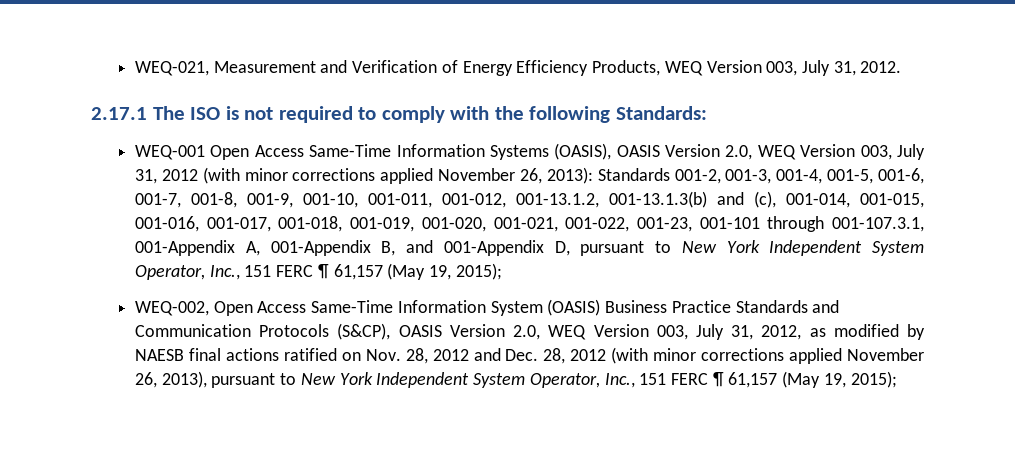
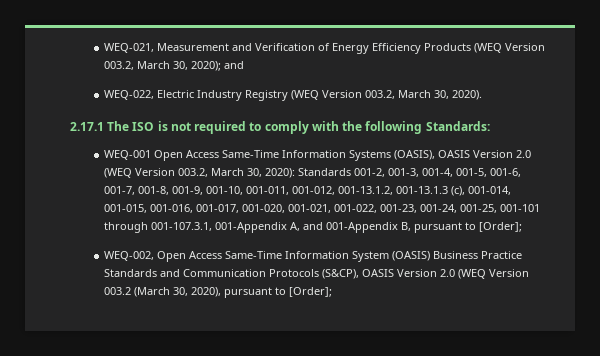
- WEQ-021, Measurement and Verification of Energy Efficiency Products, WEQ Version 003, July 31, 2012.
+ WEQ-021, Measurement and Verification of Energy Efficiency Products (WEQ Version 003.2, March 30, 2020); and
+ WEQ-022, Electric Industry Registry (WEQ Version 003.2, March 30, 2020).
- WEQ-001 Open Access Same-Time Information Systems (OASIS), OASIS Version 2.0, WEQ Version 003, July 31, 2012 (with minor corrections applied November 26, 2013): Standards 001-2, 001-3, 001-4, 001-5, 001-6, 001-7, 001-8, 001-9, 001-10, 001-011, 001-012, 001-13.1.2, 001-13.1.3(b) and (c), 001-014, 001-015, 001-016, 001-017, 001-018, 001-019, 001-020, 001-021, 001-022, 001-23, 001-101 through 001-107.3.1, 001-Appendix A, 001-Appendix B, and 001-Appendix D, pursuant to New York Independent System Operator, Inc., 151 FERC ¶ 61,157 (May 19, 2015);
+ WEQ-001 Open Access Same-Time Information Systems (OASIS), OASIS Version 2.0 (WEQ Version 003.2, March 30, 2020): Standards 001-2, 001-3, 001-4, 001-5, 001-6, 001-7, 001-8, 001-9, 001-10, 001-011, 001-012, 001-13.1.2, 001-13.1.3 (c), 001-014, 001-015, 001-016, 001-017, 001-020, 001-021, 001-022, 001-23, 001-24, 001-25, 001-101 through 001-107.3.1, 001-Appendix A, and 001-Appendix B, pursuant to [Order];
- WEQ-002, Open Access Same-Time Information System (OASIS) Business Practice Standards and Communication Protocols (S&CP), OASIS Version 2.0, WEQ Version 003, July 31, 2012, as modified by NAESB final actions ratified on Nov. 28, 2012 and Dec. 28, 2012 (with minor corrections applied November 26, 2013), pursuant to New York Independent System Operator, Inc., 151 FERC ¶ 61,157 (May 19, 2015);
+ WEQ-002, Open Access Same-Time Information System (OASIS) Business Practice Standards and Communication Protocols (S&CP), OASIS Version 2.0 (WEQ Version 003.2 (March 30, 2020), pursuant to [Order];

